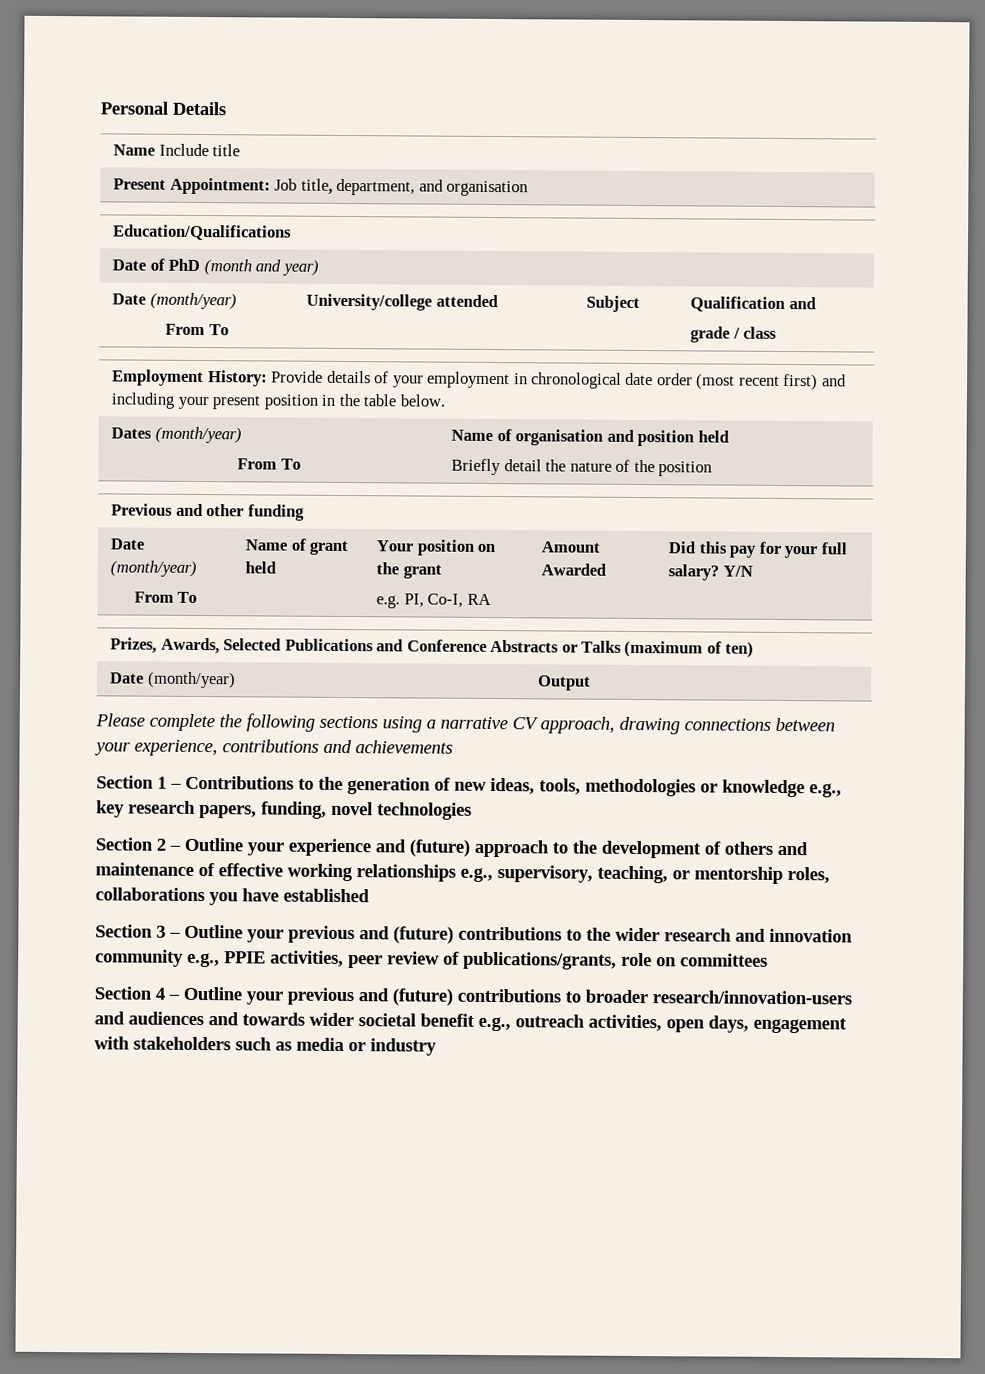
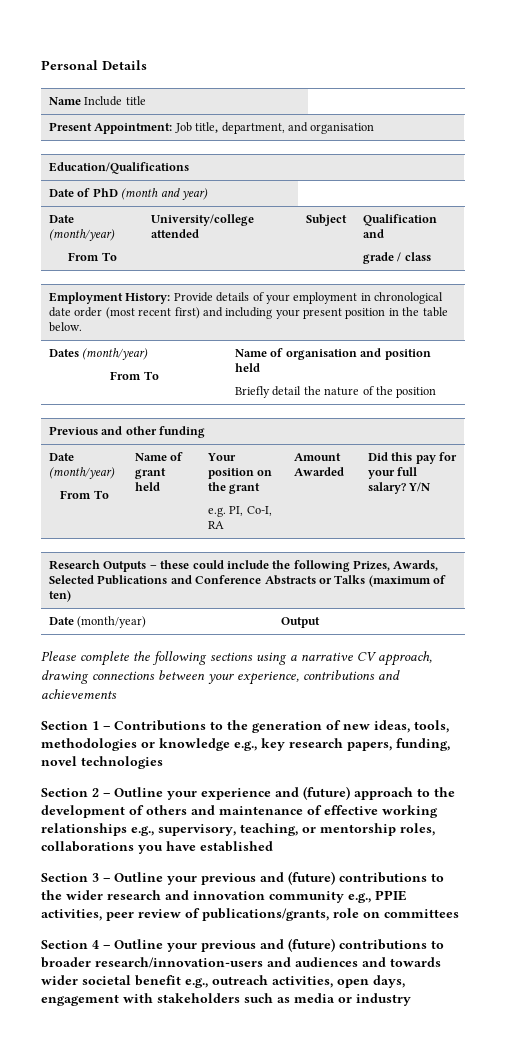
- Prizes, Awards, Selected Publications and Conference Abstracts or Talks (maximum of ten)
+ Research Outputs – these could include the following Prizes, Awards, Selected Publications and Conference Abstracts or Talks (maximum of ten)

